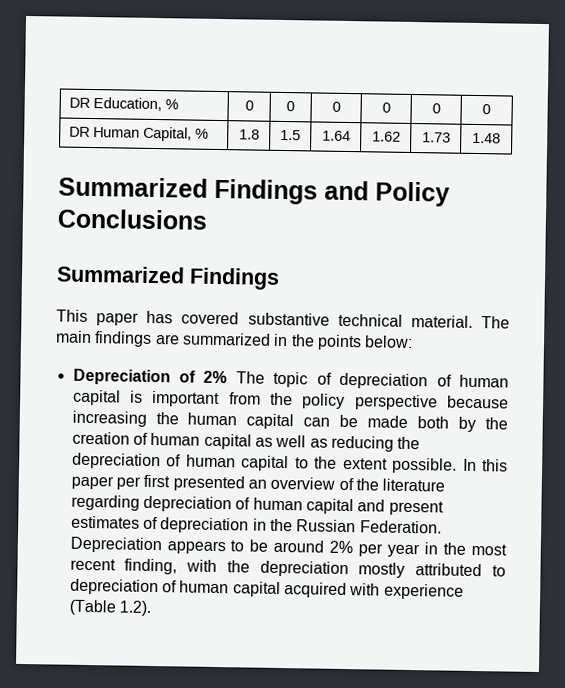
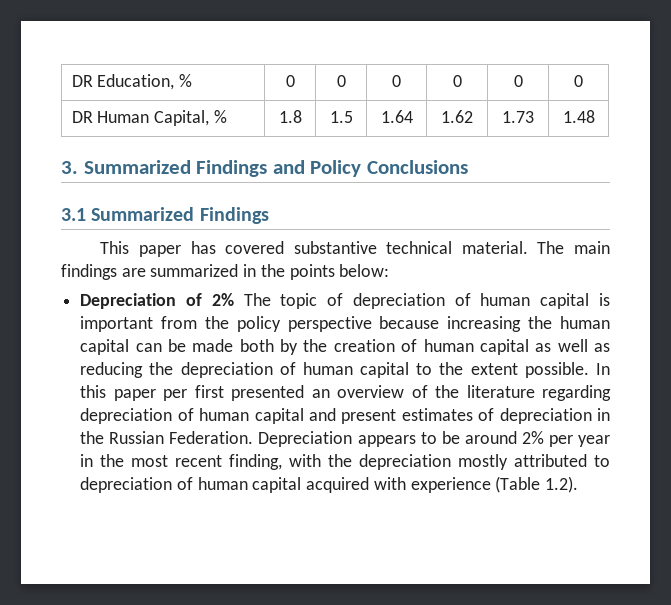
- Summarized Findings and Policy Conclusions
- Summarized Findings
+ 3. Summarized Findings and Policy Conclusions
+ 3.1 Summarized Findings

